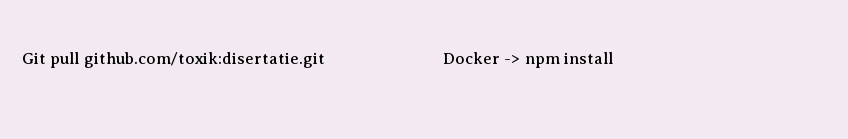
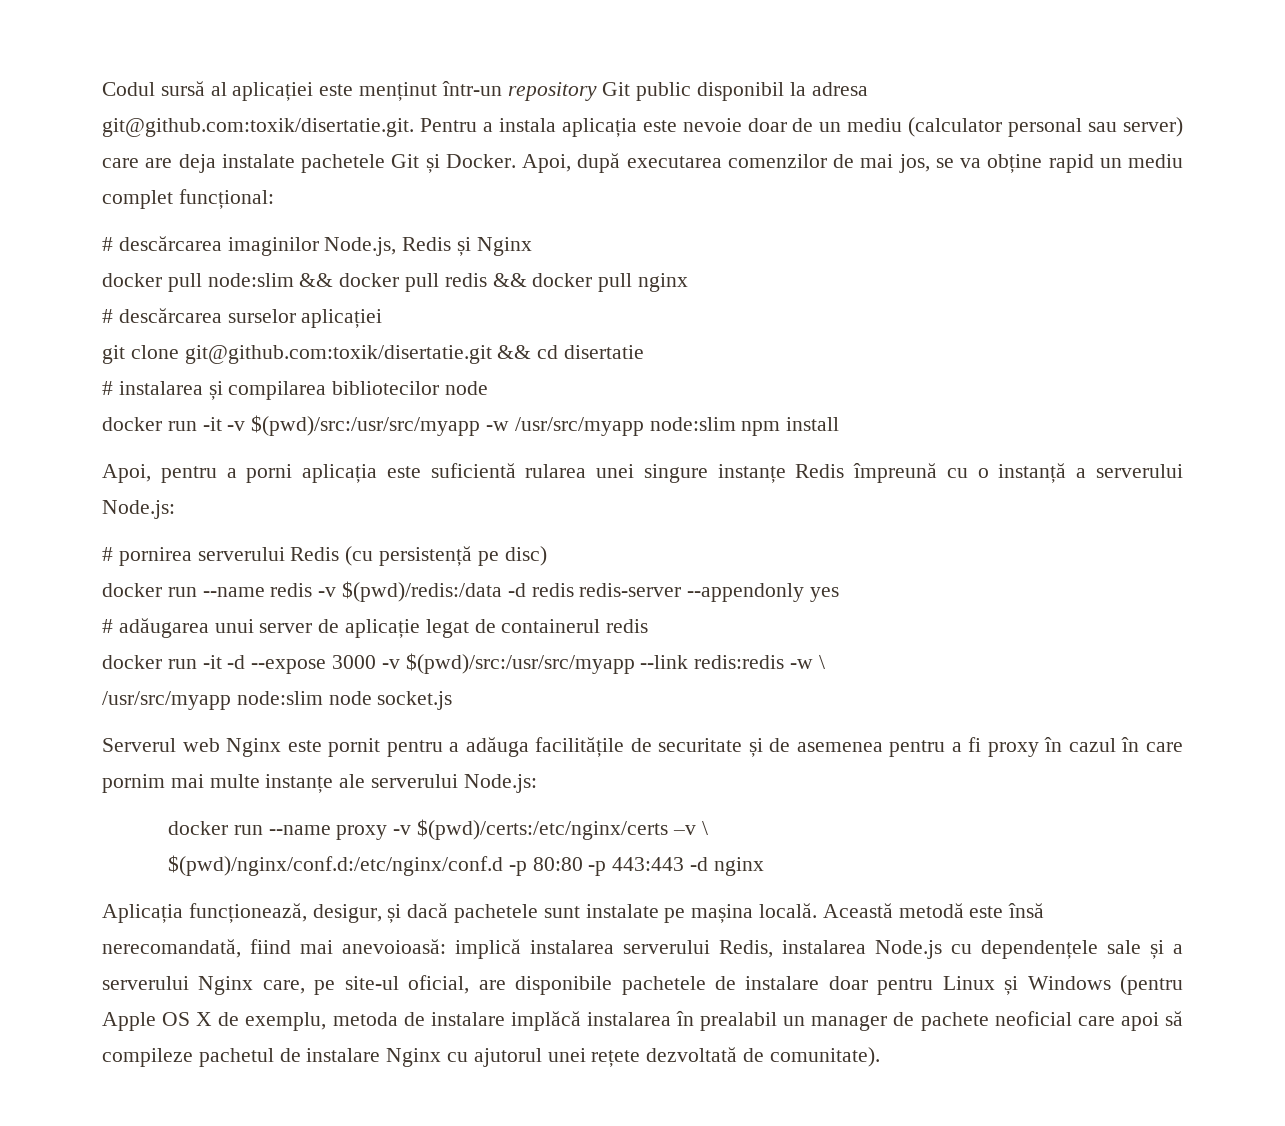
- Git pull github.com/toxik:disertatie.git
- Docker -> npm install
+ Codul sursă al aplicației este menținut într-un repository Git public disponibil la adresa git@github.com:toxik/disertatie.git. Pentru a instala aplicația este nevoie doar de un mediu (calculator personal sau server) care are deja instalate pachetele Git și Docker. Apoi, după executarea comenzilor de mai jos, se va obține rapid un mediu complet funcțional:
+ # descărcarea imaginilor Node.js, Redis și Nginx
+ docker pull node:slim && docker pull redis && docker pull nginx
+ # descărcarea surselor aplicației
+ git clone git@github.com:toxik/disertatie.git && cd disertatie
+ # instalarea și compilarea bibliotecilor node
+ docker run -it -v $(pwd)/src:/usr/src/myapp -w /usr/src/myapp node:slim npm install
+ Apoi, pentru a porni aplicația este suficientă rularea unei singure instanțe Redis împreună cu o instanță a serverului Node.js:
+ # pornirea serverului Redis (cu persistență pe disc)
+ docker run --name redis -v $(pwd)/redis:/data -d redis redis-server --appendonly yes
+ # adăugarea unui server de aplicație legat de containerul redis
+ docker run -it -d --expose 3000 -v $(pwd)/src:/usr/src/myapp --link redis:redis -w \
+ /usr/src/myapp node:slim node socket.js
+ Serverul web Nginx este pornit pentru a adăuga facilitățile de securitate și de asemenea pentru a fi proxy în cazul în care pornim mai multe instanțe ale serverului Node.js:
+ docker run --name proxy -v $(pwd)/certs:/etc/nginx/certs –v \
+ $(pwd)/nginx/conf.d:/etc/nginx/conf.d -p 80:80 -p 443:443 -d nginx
+ Aplicația funcționează, desigur, și dacă pachetele sunt instalate pe mașina locală. Această metodă este însă nerecomandată, fiind mai anevoioasă: implică instalarea serverului Redis, instalarea Node.js cu dependențele sale și a serverului Nginx care, pe site-ul oficial, are disponibile pachetele de instalare doar pentru Linux și Windows (pentru Apple OS X de exemplu, metoda de instalare implăcă instalarea în prealabil un manager de pachete neoficial care apoi să compileze pachetul de instalare Nginx cu ajutorul unei rețete dezvoltată de comunitate).

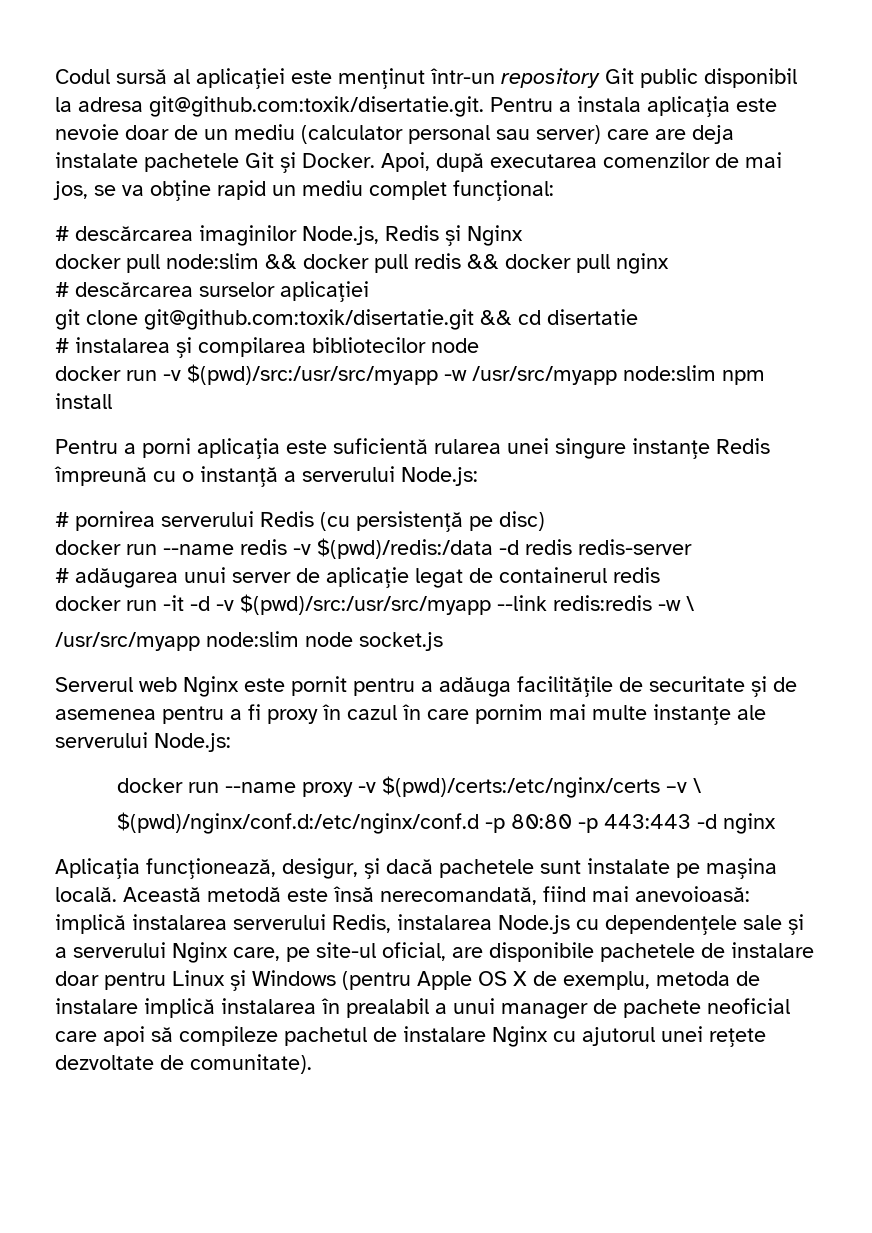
- docker run -it -v $(pwd)/src:/usr/src/myapp -w /usr/src/myapp node:slim npm install
+ docker run -v $(pwd)/src:/usr/src/myapp -w /usr/src/myapp node:slim npm install
- Apoi, pentru a porni aplicația este suficientă rularea unei singure instanțe Redis împreună cu o instanță a serverului Node.js:
+ Pentru a porni aplicația este suficientă rularea unei singure instanțe Redis împreună cu o instanță a serverului Node.js:
- docker run --name redis -v $(pwd)/redis:/data -d redis redis-server --appendonly yes
+ docker run --name redis -v $(pwd)/redis:/data -d redis redis-server
- docker run -it -d --expose 3000 -v $(pwd)/src:/usr/src/myapp --link redis:redis -w \
+ docker run -it -d -v $(pwd)/src:/usr/src/myapp --link redis:redis -w \
- implică instalarea serverului Redis, instalarea Node.js cu dependențele sale și a serverului Nginx care, pe site-ul oficial, are disponibile pachetele de instalare doar pentru Linux și Windows (pentru Apple OS X de exemplu, metoda de instalare implăcă instalarea în prealabil un manager de pachete neoficial care apoi să compileze pachetul de instalare Nginx cu ajutorul unei rețete dezvoltată de comunitate).
+ implică instalarea serverului Redis, instalarea Node.js cu dependențele sale și a serverului Nginx care, pe site-ul oficial, are disponibile pachetele de instalare doar pentru Linux și Windows (pentru Apple OS X de exemplu, metoda de instalare implică instalarea în prealabil a unui manager de pachete neoficial care apoi să compileze pachetul de instalare Nginx cu ajutorul unei rețete dezvoltate de comunitate).

